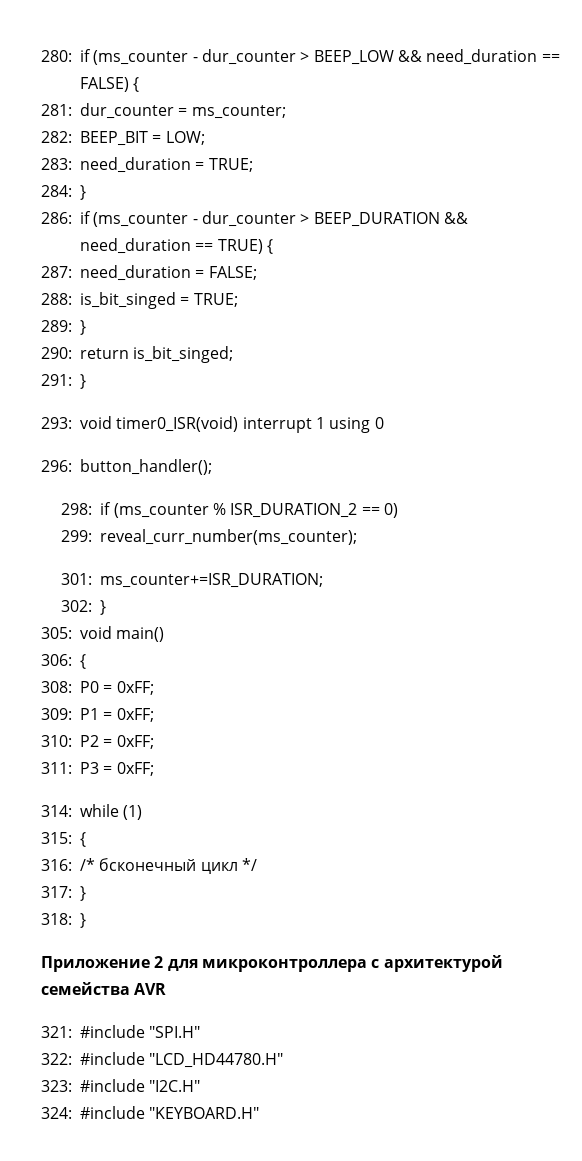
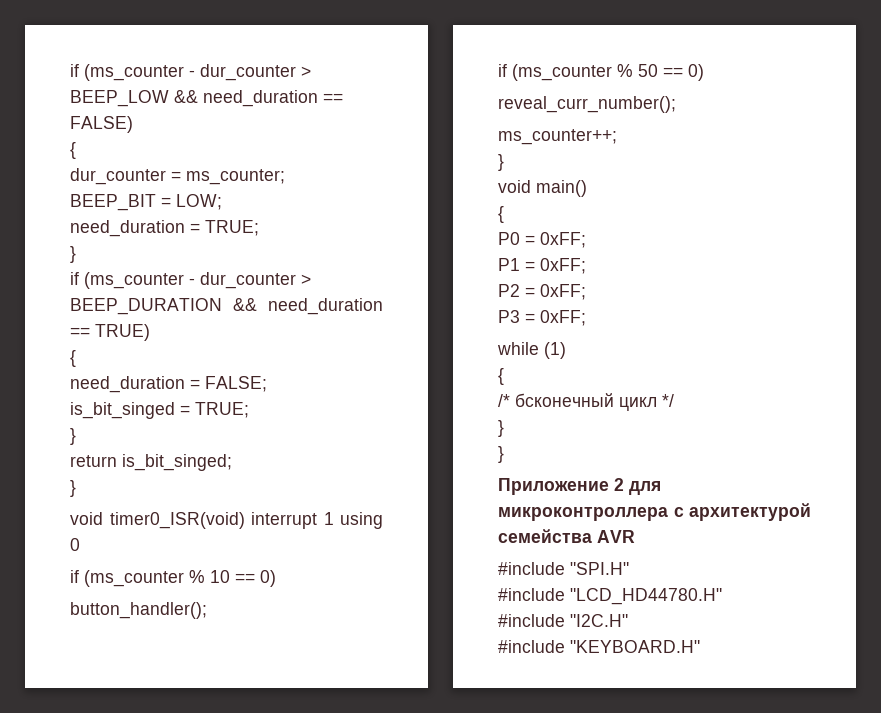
- 280: if (ms_counter - dur_counter > BEEP_LOW && need_duration == FALSE) {
- 281: dur_counter = ms_counter;
+ if (ms_counter - dur_counter > BEEP_LOW && need_duration == FALSE)
+ {
+ dur_counter = ms_counter;
- 282: BEEP_BIT = LOW;
+ BEEP_BIT = LOW;
- 283: need_duration = TRUE;
- 284: }
- 286: if (ms_counter - dur_counter > BEEP_DURATION && need_duration == TRUE) {
- 287: need_duration = FALSE;
+ need_duration = TRUE;
+ }
+ if (ms_counter - dur_counter > BEEP_DURATION && need_duration == TRUE)
+ {
+ need_duration = FALSE;
- 288: is_bit_singed = TRUE;
- 289: }
- 290: return is_bit_singed;
- 291: }
- 293: void timer0_ISR(void) interrupt 1 using 0
+ is_bit_singed = TRUE;
+ }
+ return is_bit_singed;
+ }
+ void timer0_ISR(void) interrupt 1 using 0
- 296: button_handler();
- 298: if (ms_counter % ISR_DURATION_2 == 0)
- 299: reveal_curr_number(ms_counter);
- 301: ms_counter+=ISR_DURATION;
- 302: }
- 305: void main()
- 306: {
- 308: P0 = 0xFF;
+ if (ms_counter % 10 == 0)
+ button_handler();
+ if (ms_counter % 50 == 0)
+ reveal_curr_number();
+ ms_counter++;
+ }
+ void main()
+ {
+ P0 = 0xFF;
- 309: P1 = 0xFF;
+ P1 = 0xFF;
- 310: P2 = 0xFF;
+ P2 = 0xFF;
- 311: P3 = 0xFF;
+ P3 = 0xFF;
- 314: while (1)
- 315: {
- 316: /* бсконечный цикл */
- 317: }
- 318: }
+ while (1)
+ {
+ /* бсконечный цикл */
+ }
+ }
- 321: #include "SPI.H"
+ #include "SPI.H"
- 322: #include "LCD_HD44780.H"
+ #include "LCD_HD44780.H"
- 323: #include "I2C.H"
+ #include "I2C.H"
- 324: #include "KEYBOARD.H"
+ #include "KEYBOARD.H"

